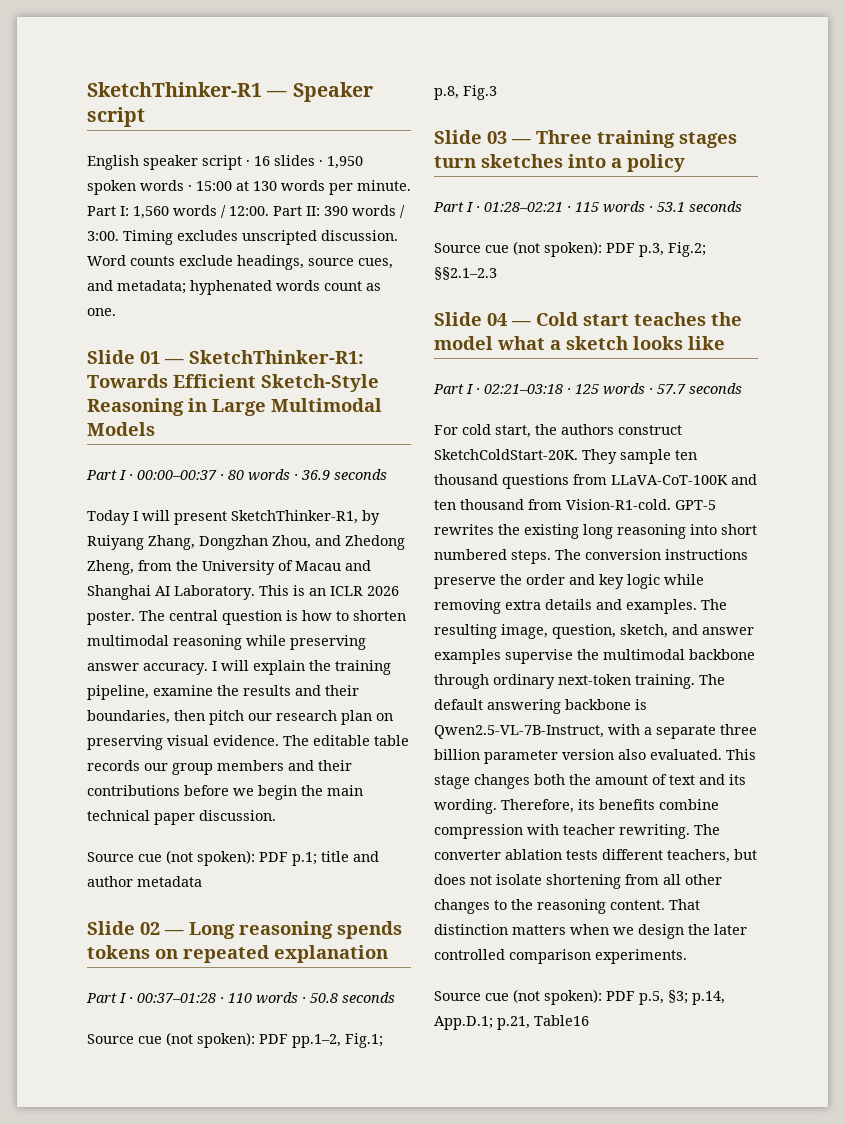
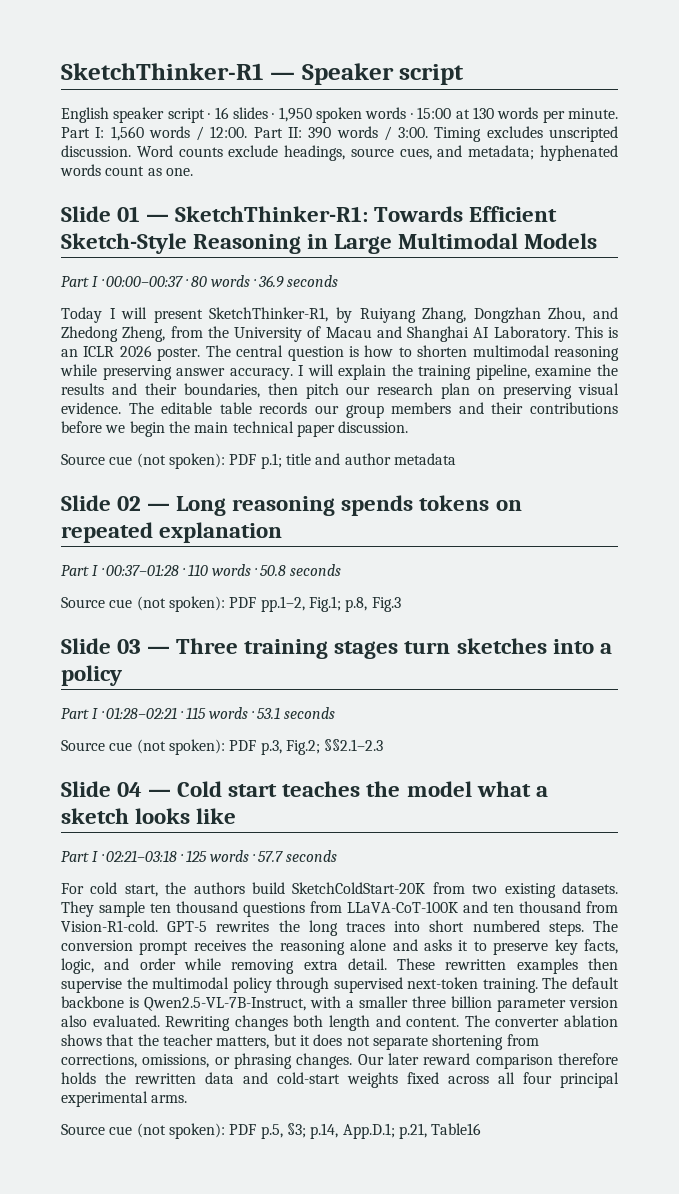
- For cold start, the authors construct SketchColdStart-20K.
+ For cold start, the authors build SketchColdStart-20K from two existing datasets.
- GPT-5 rewrites the existing long reasoning into short numbered steps.
+ GPT-5 rewrites the long traces into short numbered steps.
- The conversion instructions preserve the order and key logic while removing extra details and examples. The resulting image, question, sketch, and answer examples supervise the multimodal backbone through ordinary next-token training.
+ The conversion prompt receives the reasoning alone and asks it to preserve key facts, logic, and order while removing extra detail. These rewritten examples then supervise the multimodal policy through supervised next-token training.
- The default answering backbone is Qwen2.5-VL-7B-Instruct, with a separate three billion parameter version also evaluated.
+ The default backbone is Qwen2.5-VL-7B-Instruct, with a smaller three billion parameter version also evaluated.
- This stage changes both the amount of text and its wording. Therefore, its benefits combine compression with teacher rewriting. The converter ablation tests different teachers, but does not isolate shortening from all other changes to the reasoning content. That distinction matters when we design the later controlled comparison experiments.
+ Rewriting changes both length and content. The converter ablation shows that the teacher matters, but it does not separate shortening from corrections, omissions, or phrasing changes. Our later reward comparison therefore holds the rewritten data and cold-start weights fixed across all four principal experimental arms.

